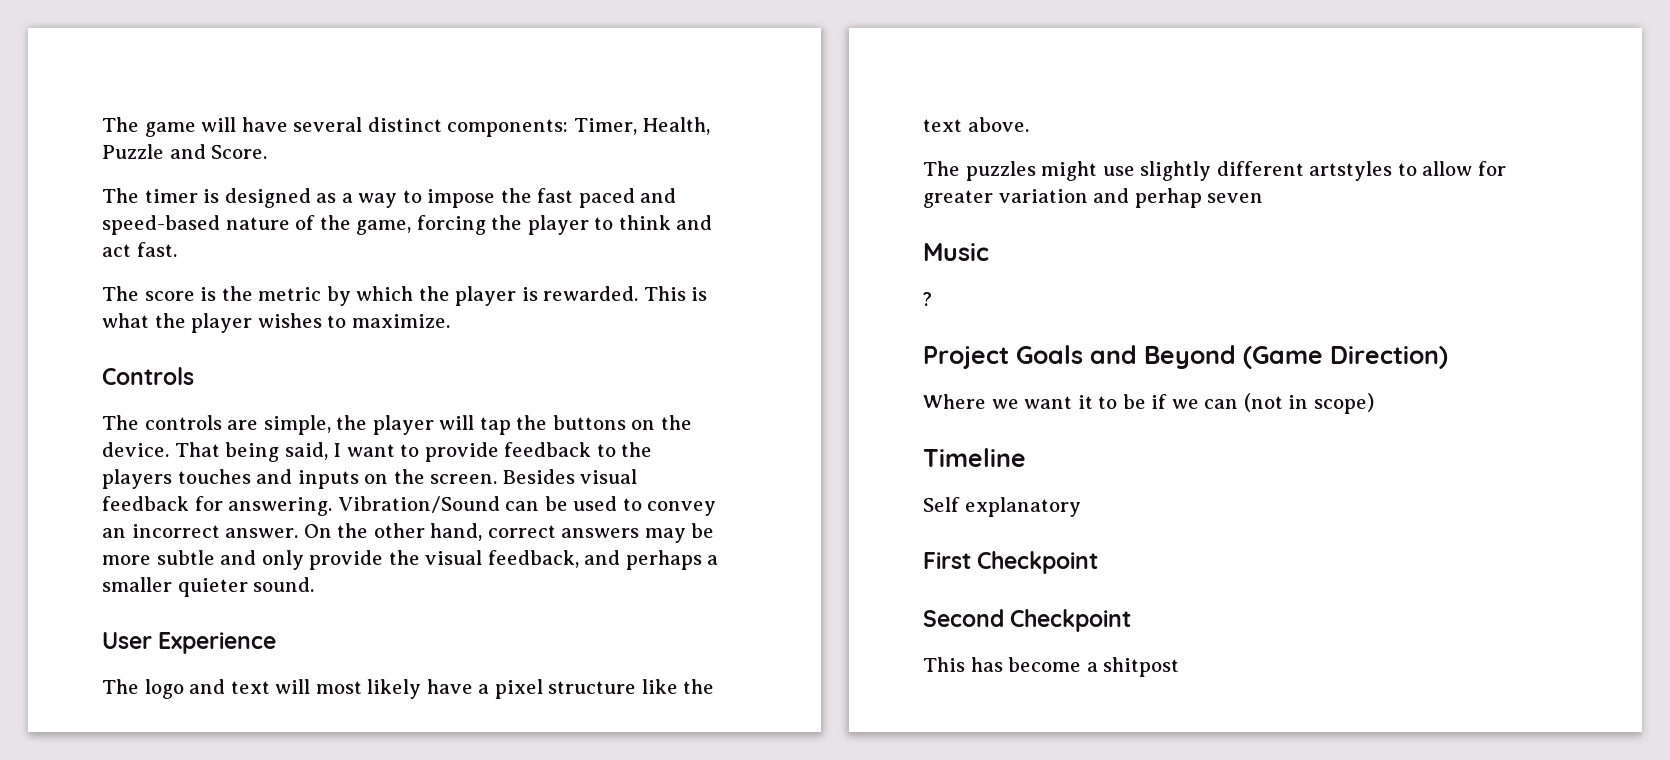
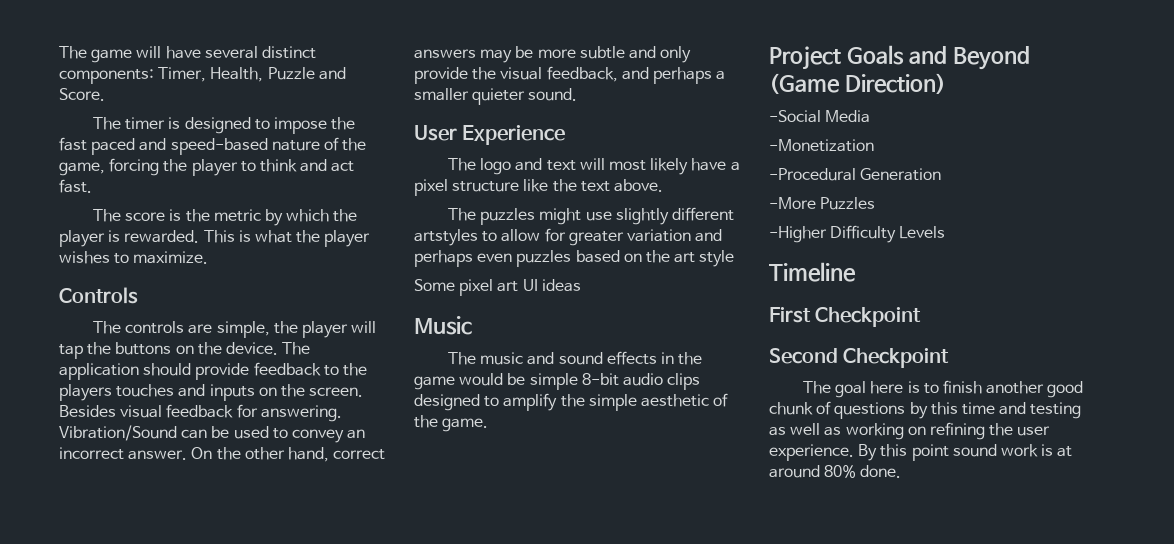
- The timer is designed as a way to impose the fast paced and speed-based nature of the game, forcing the player to think and act fast.
+ The timer is designed to impose the fast paced and speed-based nature of the game, forcing the player to think and act fast.
- That being said, I want to provide feedback to the players touches and inputs on the screen.
+ The application should provide feedback to the players touches and inputs on the screen.
- The puzzles might use slightly different artstyles to allow for greater variation and perhap seven
+ The puzzles might use slightly different artstyles to allow for greater variation and perhaps even puzzles based on the art style
+ Some pixel art UI ideas
  Music
- ?
+ The music and sound effects in the game would be simple 8-bit audio clips designed to amplify the simple aesthetic of the game.
- Where we want it to be if we can (not in scope)
+ -Social Media
+ -Monetization
+ -Procedural Generation
+ -More Puzzles
+ -Higher Difficulty Levels
- Self explanatory
- This has become a shitpost
+ The goal here is to finish another good chunk of questions by this time and testing as well as working on refining the user experience. By this point sound work is at around 80% done.

